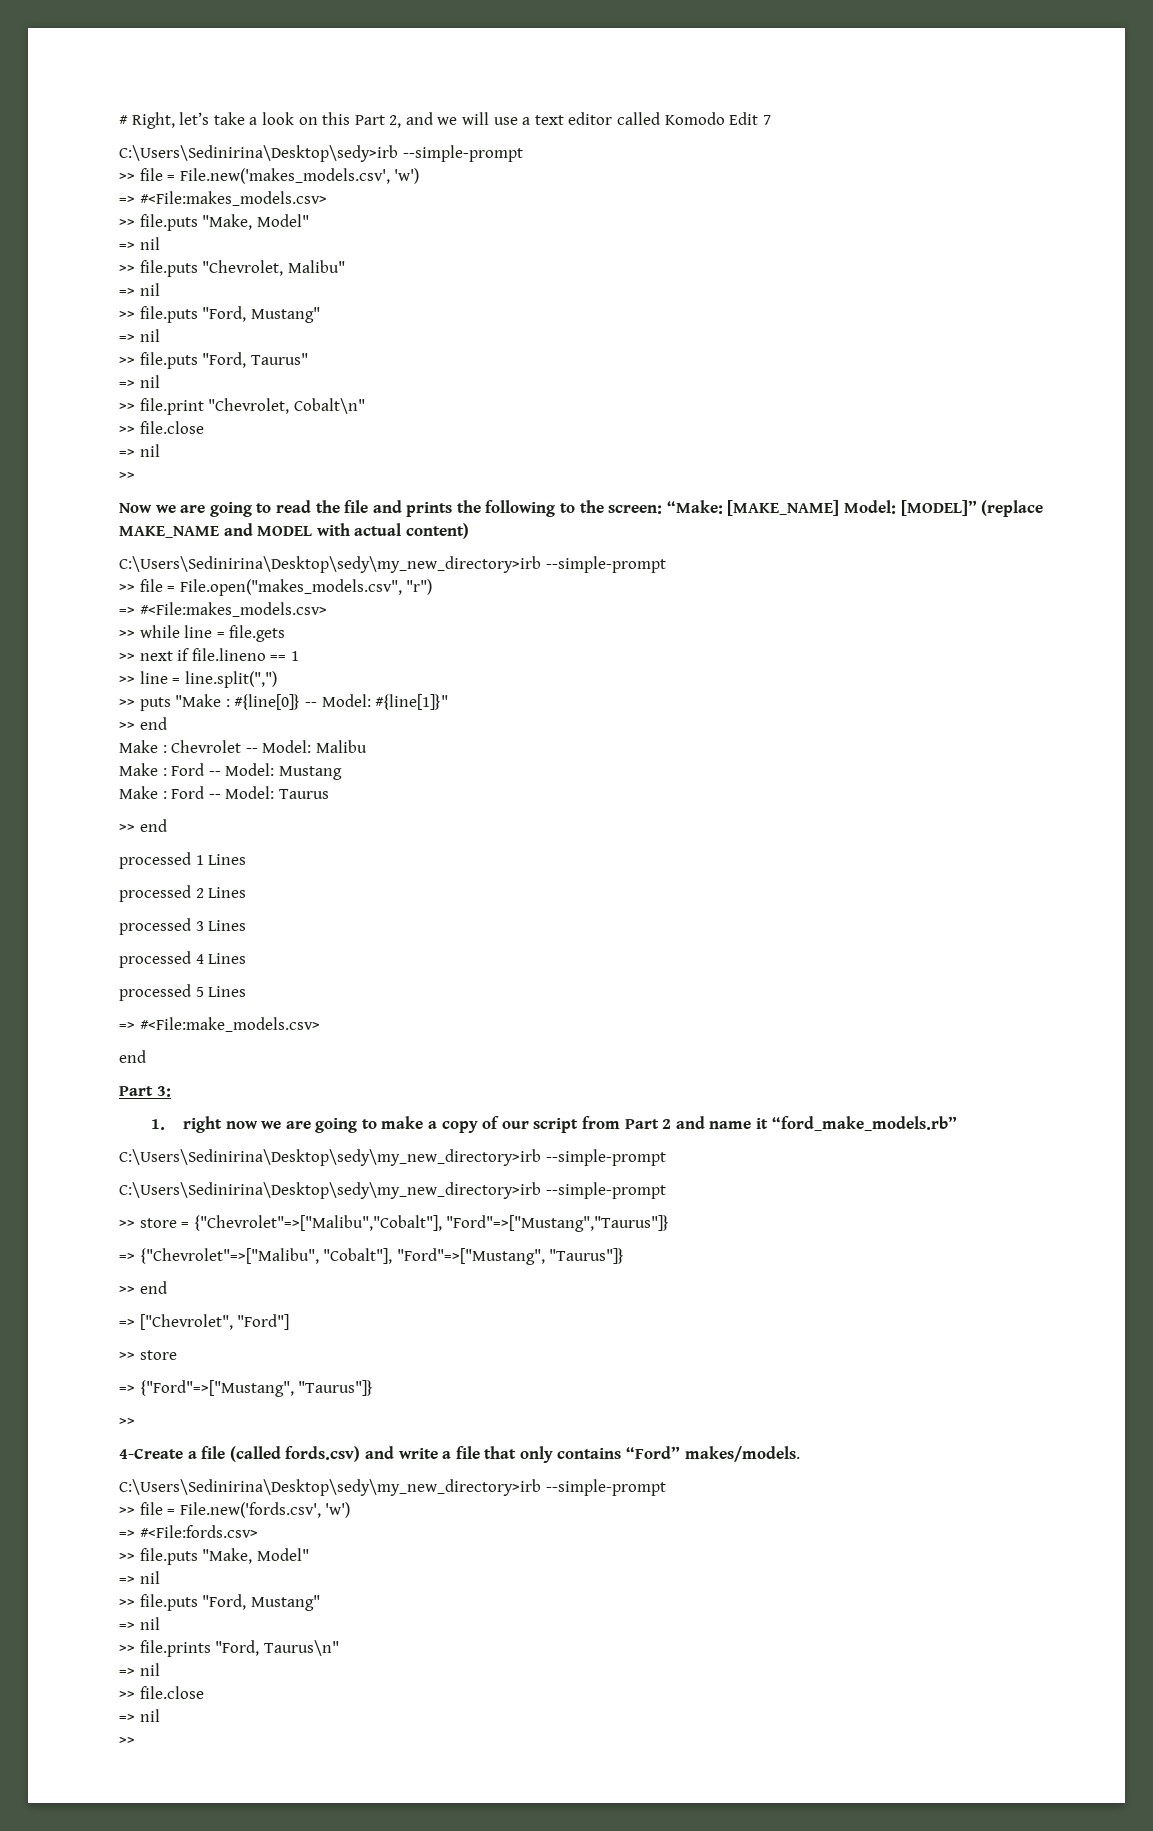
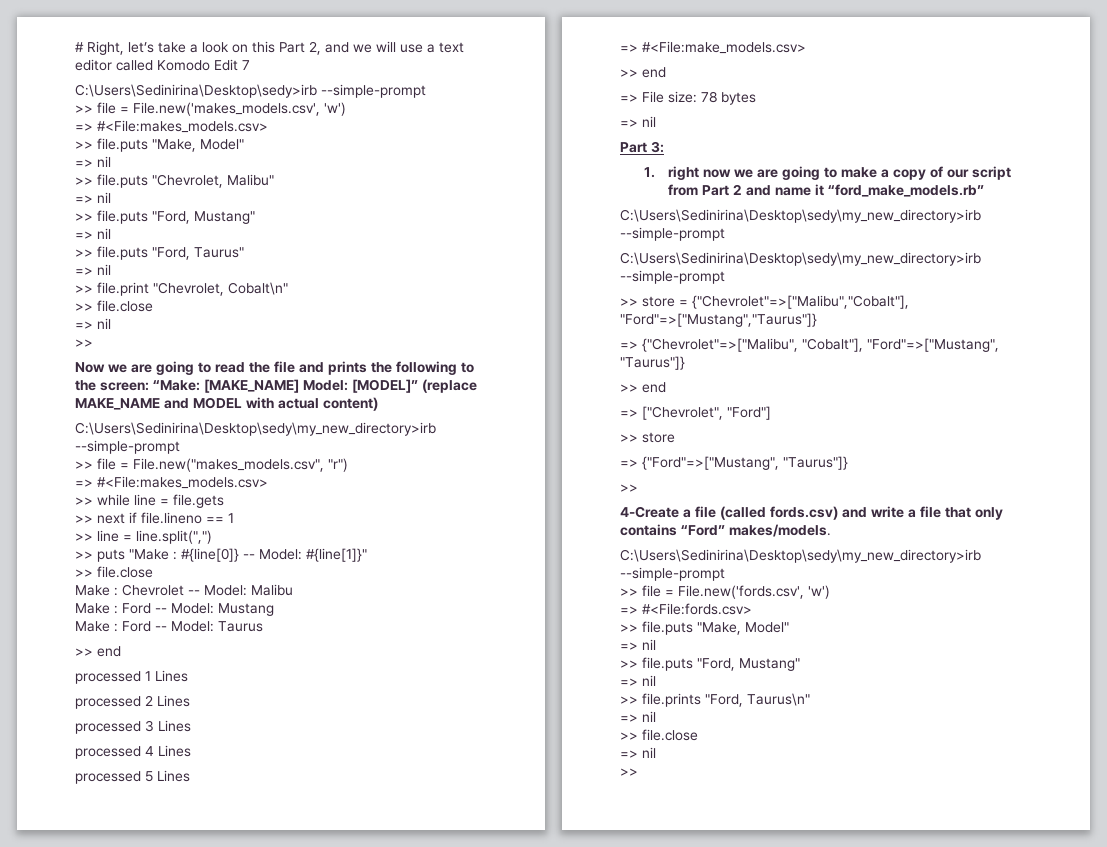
- >> file = File.open("makes_models.csv", "r")
+ >> file = File.new("makes_models.csv", "r")
  >> puts "Make : #{line[0]} -- Model: #{line[1]}"
- >> end
+ >> file.close
  => #<File:make_models.csv>
- end
+ >> end
+ => File size: 78 bytes
+ => nil

